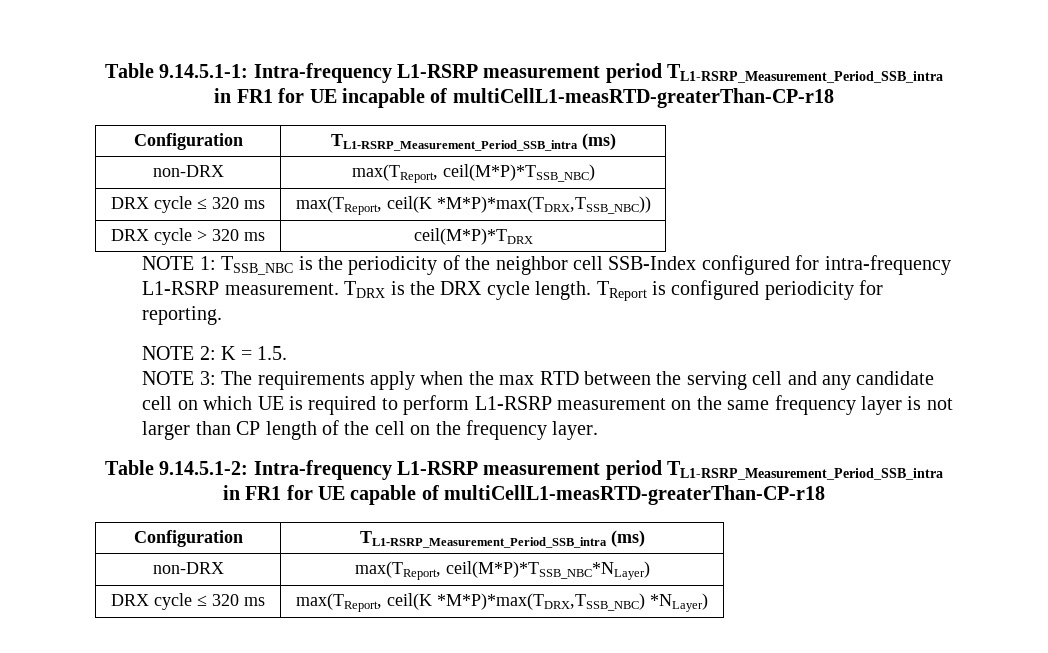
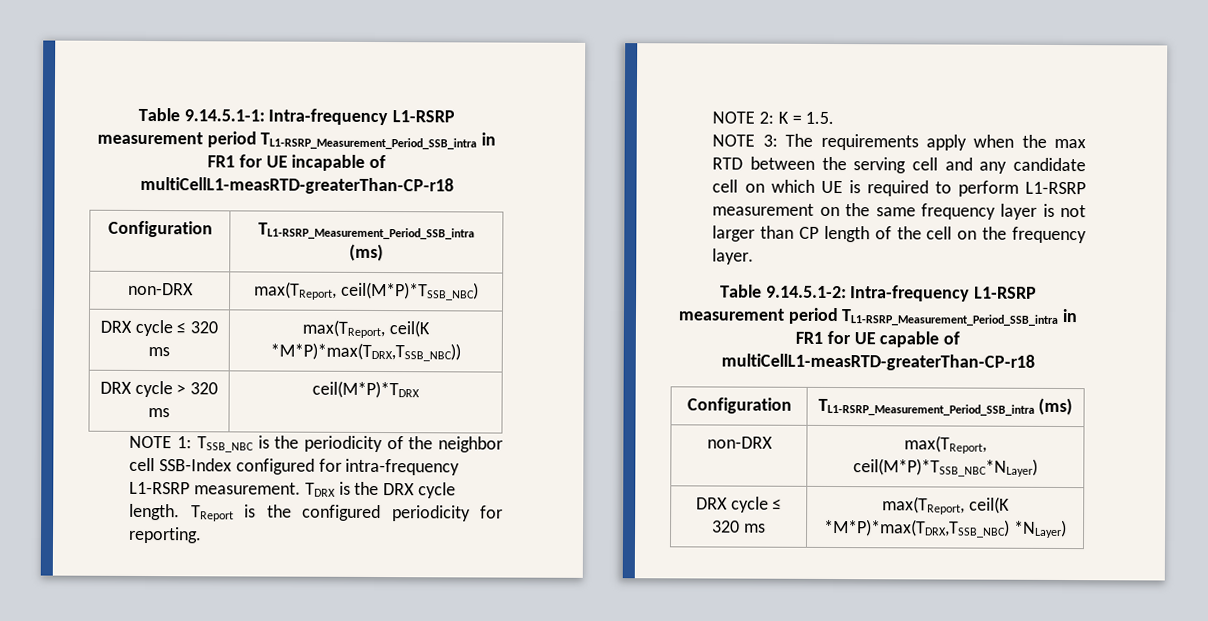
- TReport is configured periodicity for reporting.
+ TReport is the configured periodicity for reporting.

